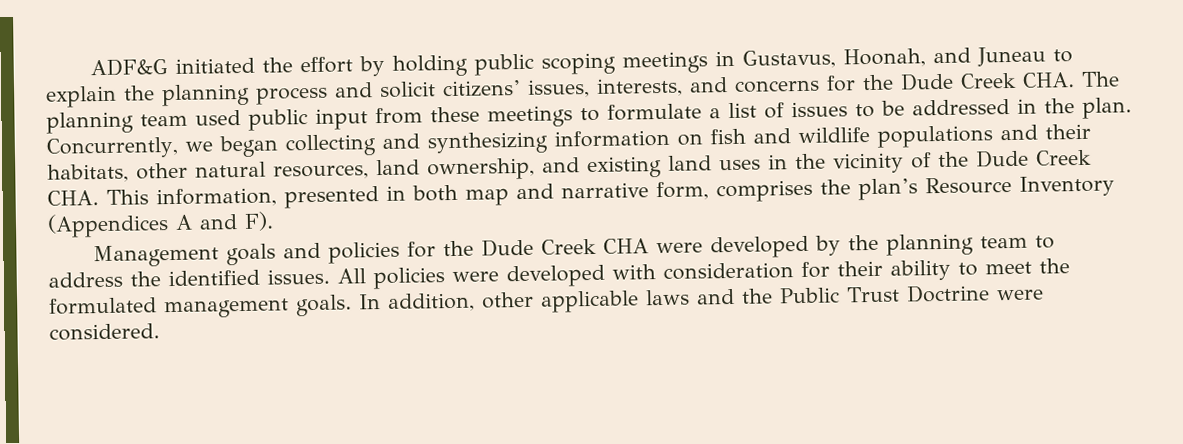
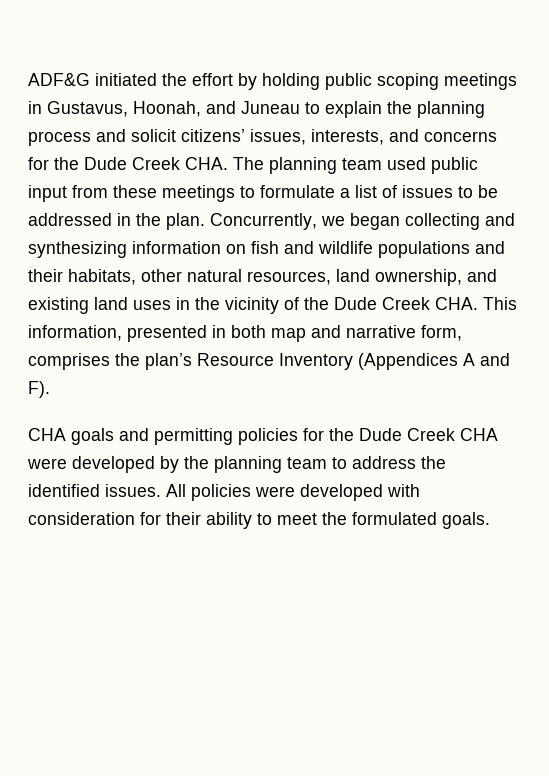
- Management goals and policies for the Dude Creek CHA were developed by the planning team to address the identified issues.
+ CHA goals and permitting policies for the Dude Creek CHA were developed by the planning team to address the identified issues.
- All policies were developed with consideration for their ability to meet the formulated management goals. In addition, other applicable laws and the Public Trust Doctrine were considered.
+ All policies were developed with consideration for their ability to meet the formulated goals.

